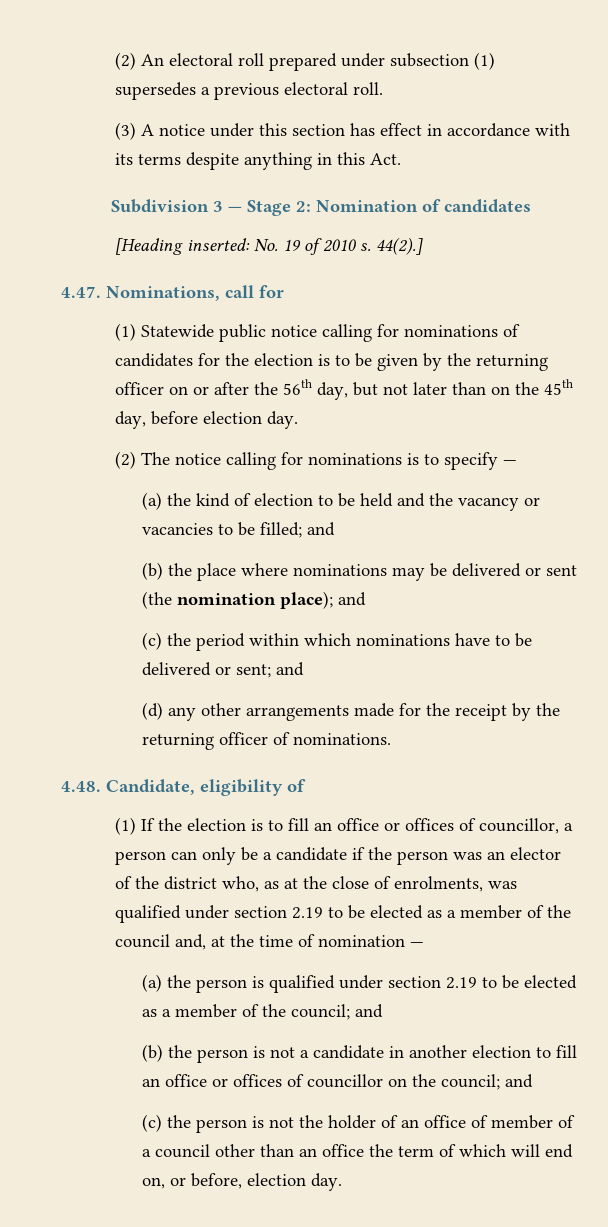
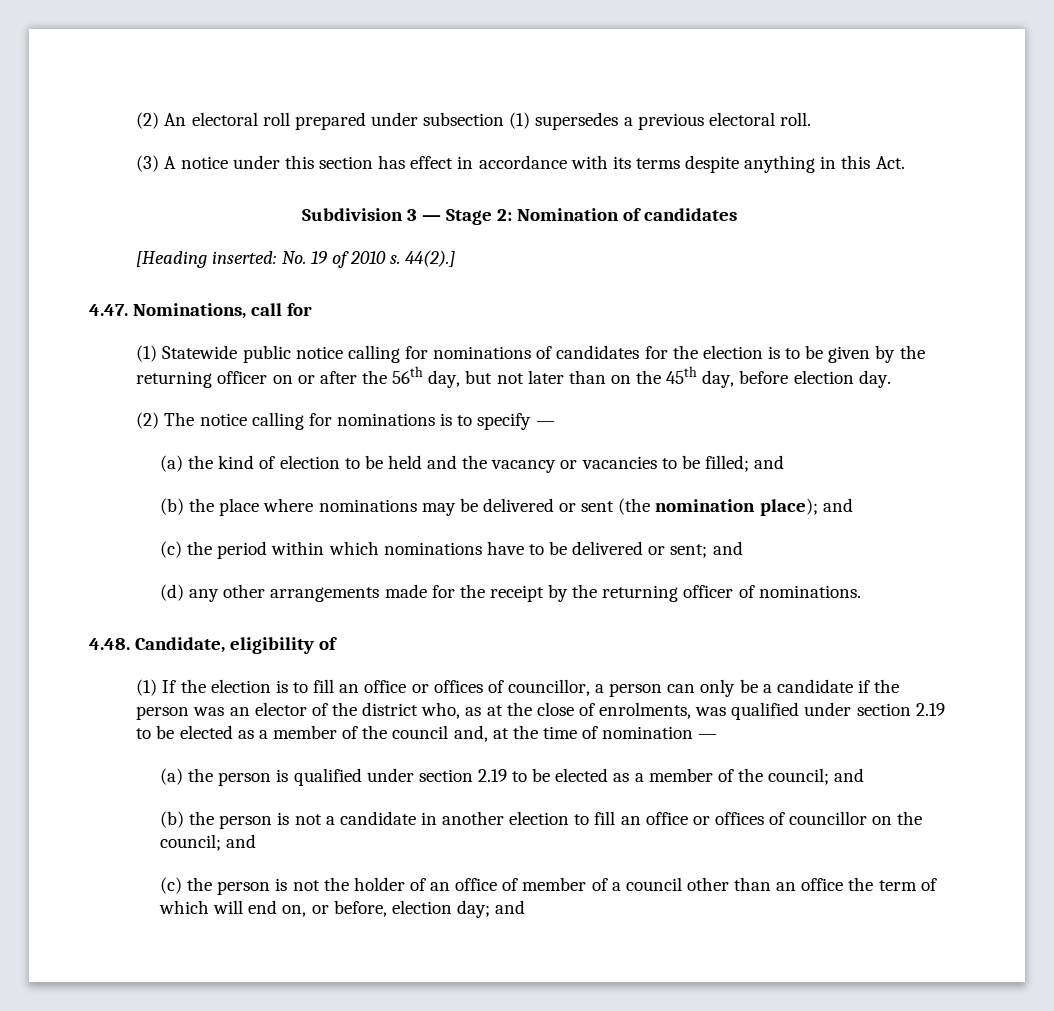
- (c) the person is not the holder of an office of member of a council other than an office the term of which will end on, or before, election day.
+ (c) the person is not the holder of an office of member of a council other than an office the term of which will end on, or before, election day; and

